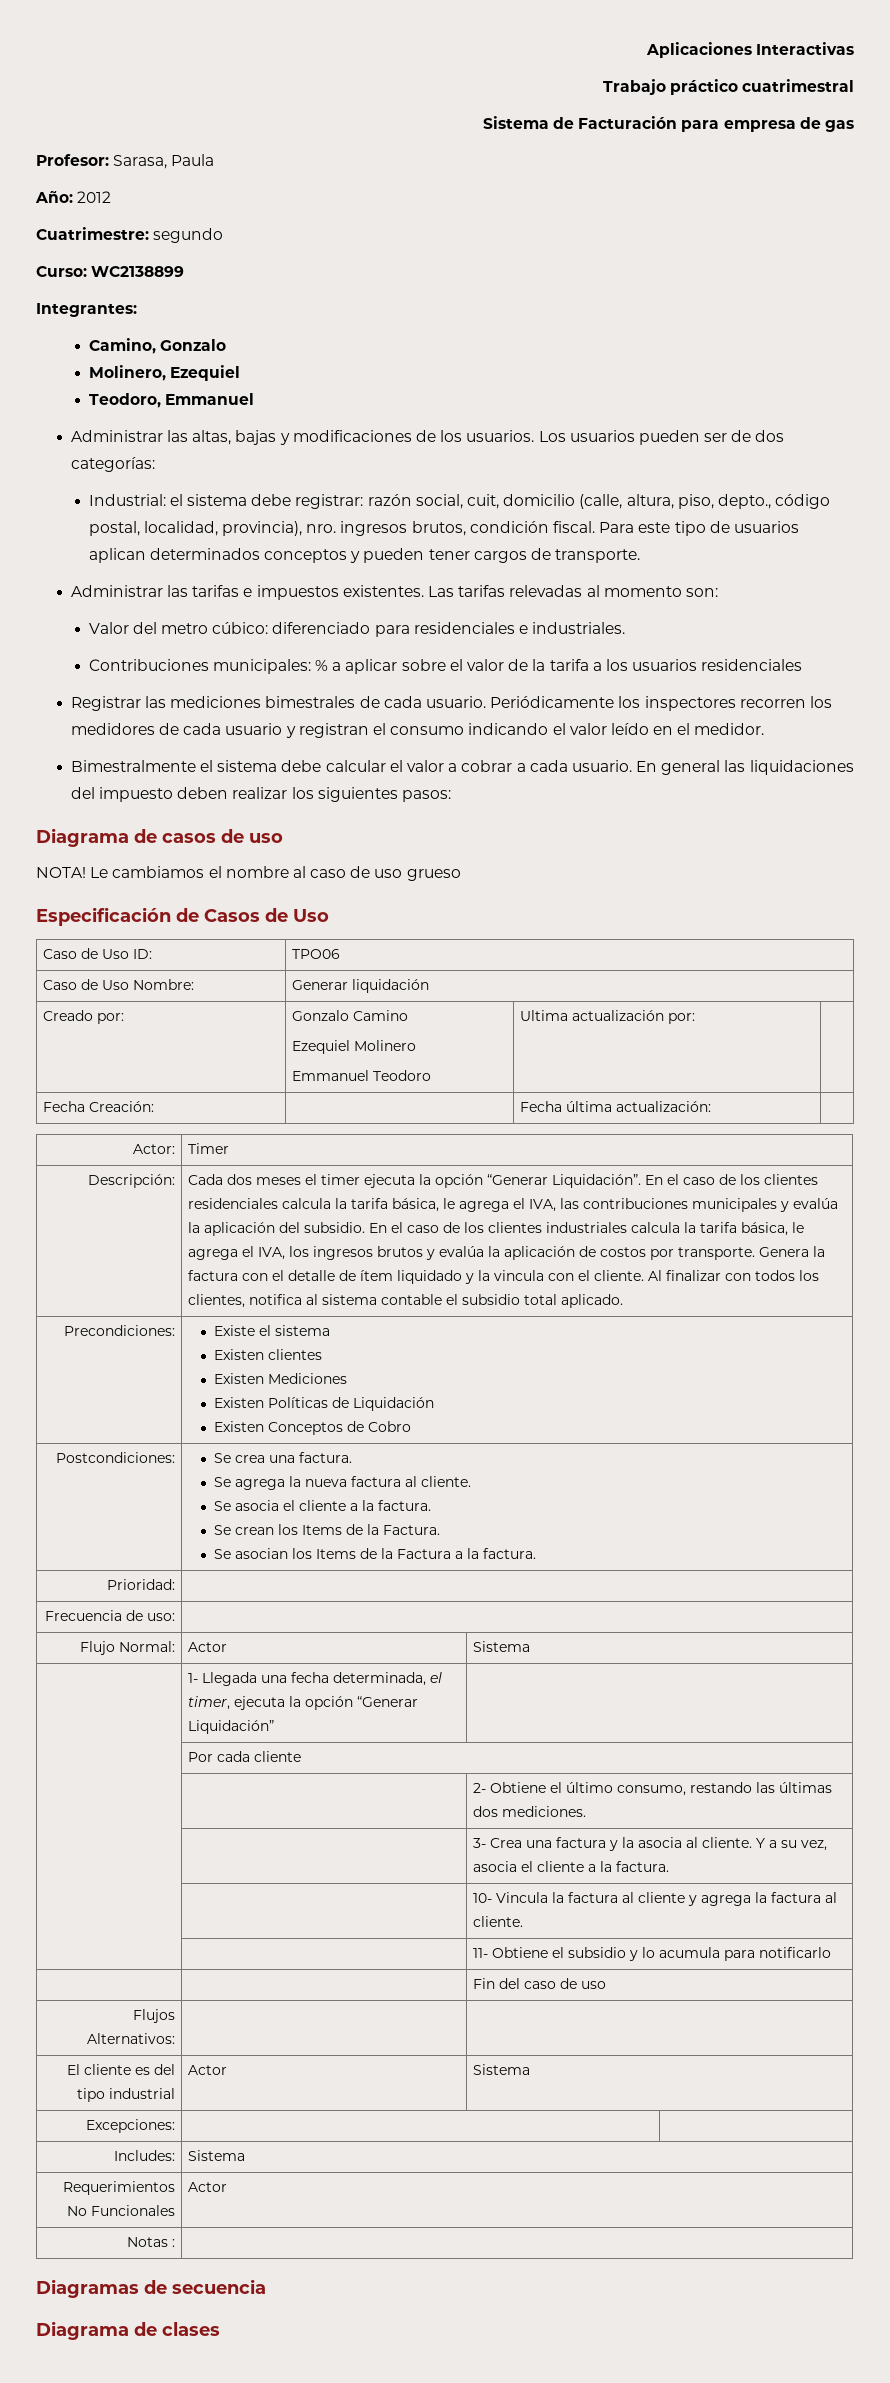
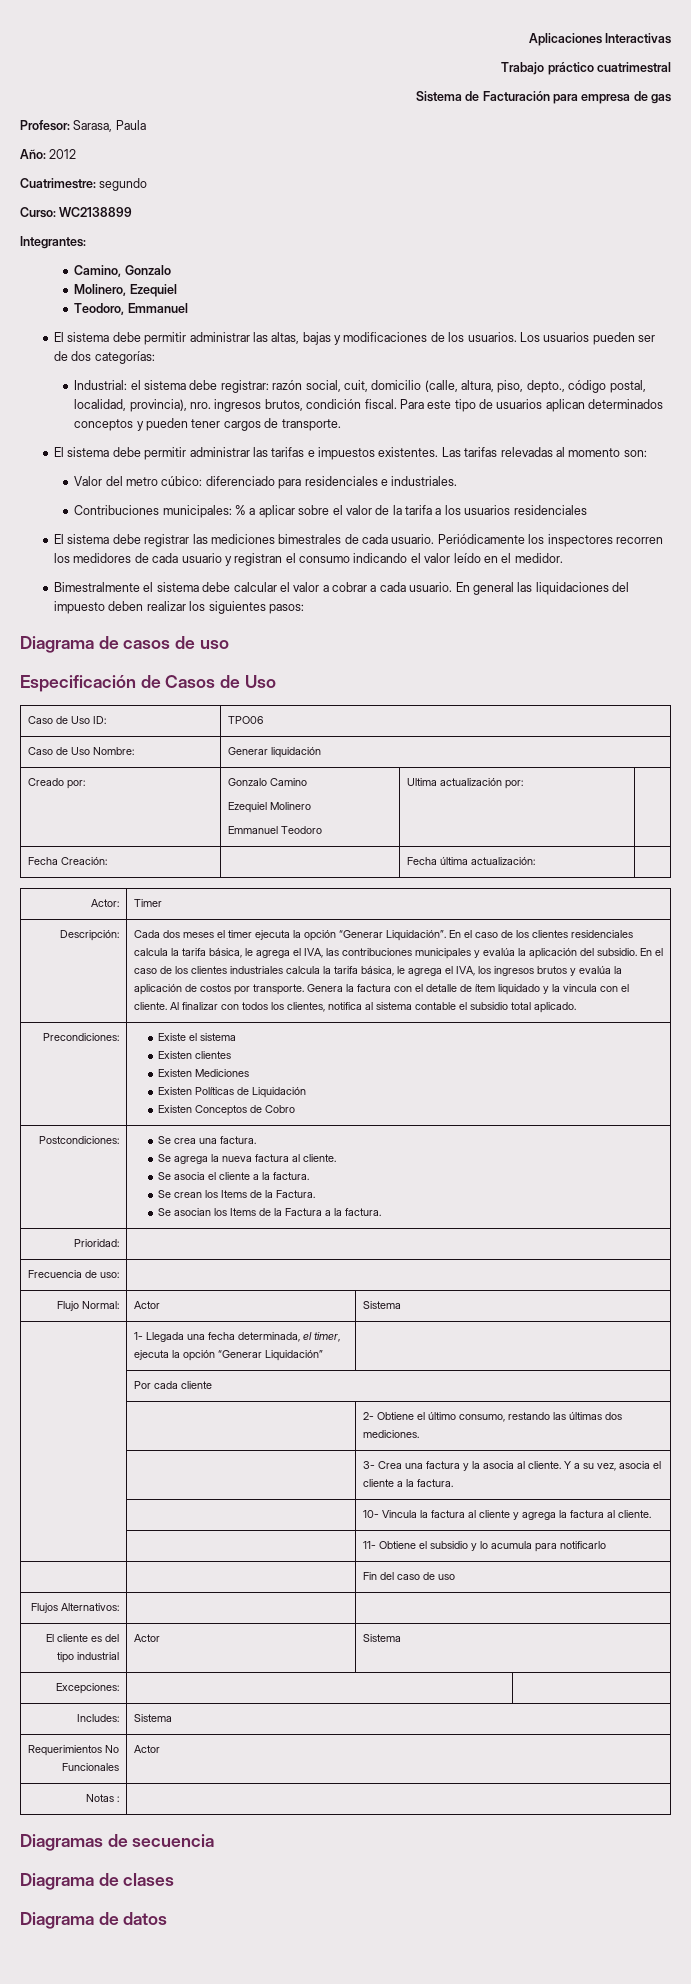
- Administrar las altas, bajas y modificaciones de los usuarios.
+ El sistema debe permitir administrar las altas, bajas y modificaciones de los usuarios.
- Administrar las tarifas e impuestos existentes.
+ El sistema debe permitir administrar las tarifas e impuestos existentes.
- Registrar las mediciones bimestrales de cada usuario.
+ El sistema debe registrar las mediciones bimestrales de cada usuario.
- NOTA! Le cambiamos el nombre al caso de uso grueso
+ Diagrama de datos

